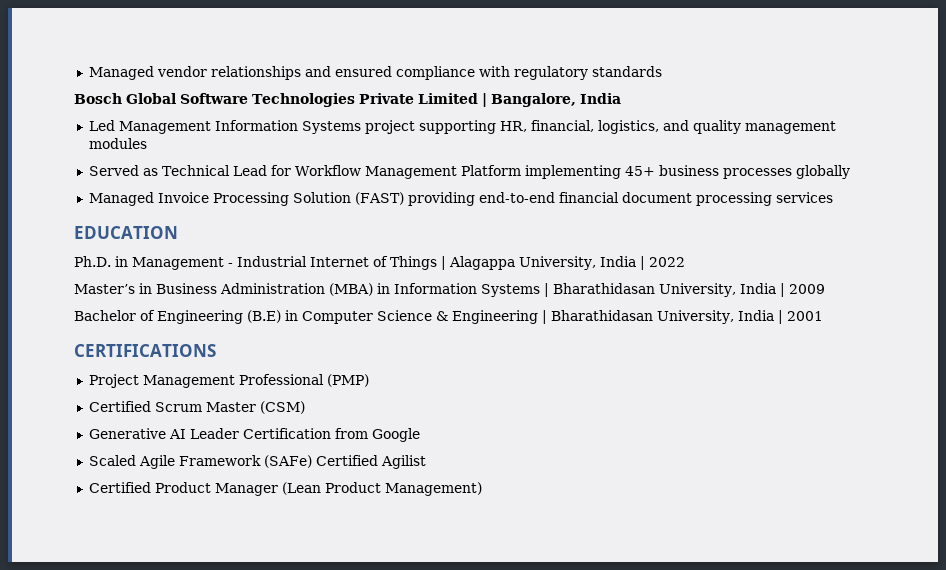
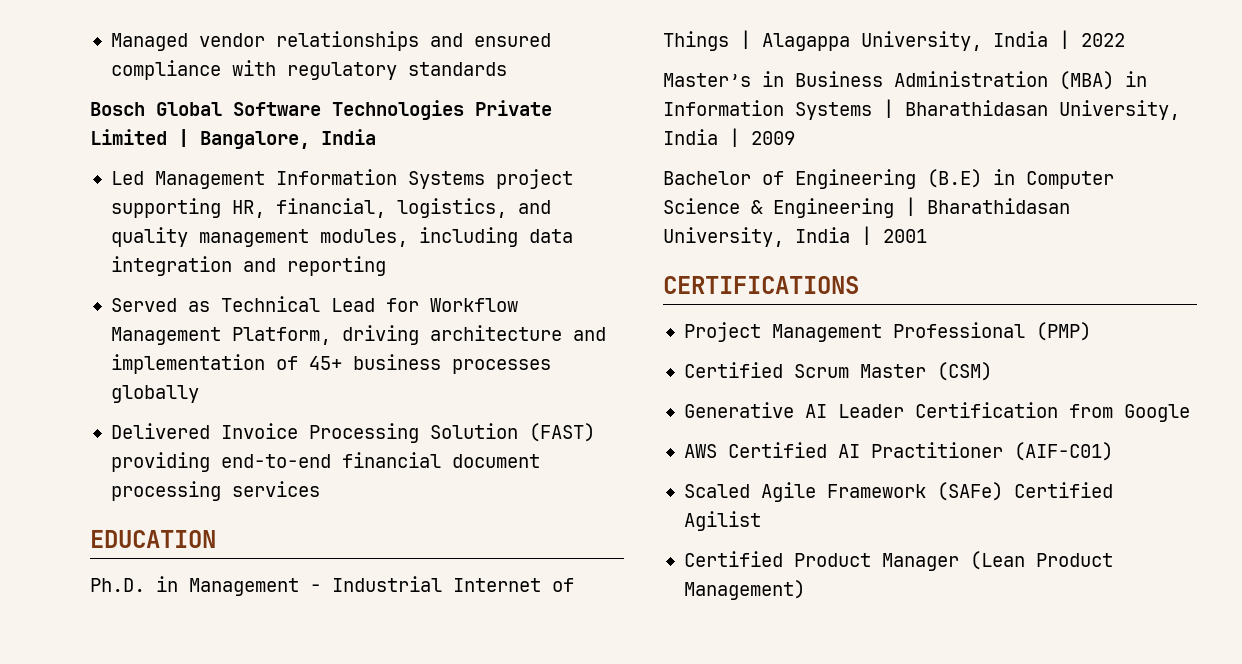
- Led Management Information Systems project supporting HR, financial, logistics, and quality management modules
+ Led Management Information Systems project supporting HR, financial, logistics, and quality management modules, including data integration and reporting
- Served as Technical Lead for Workflow Management Platform implementing 45+ business processes globally
+ Served as Technical Lead for Workflow Management Platform, driving architecture and implementation of 45+ business processes globally
- Managed Invoice Processing Solution (FAST) providing end-to-end financial document processing services
+ Delivered Invoice Processing Solution (FAST) providing end-to-end financial document processing services
+ AWS Certified AI Practitioner (AIF-C01)

